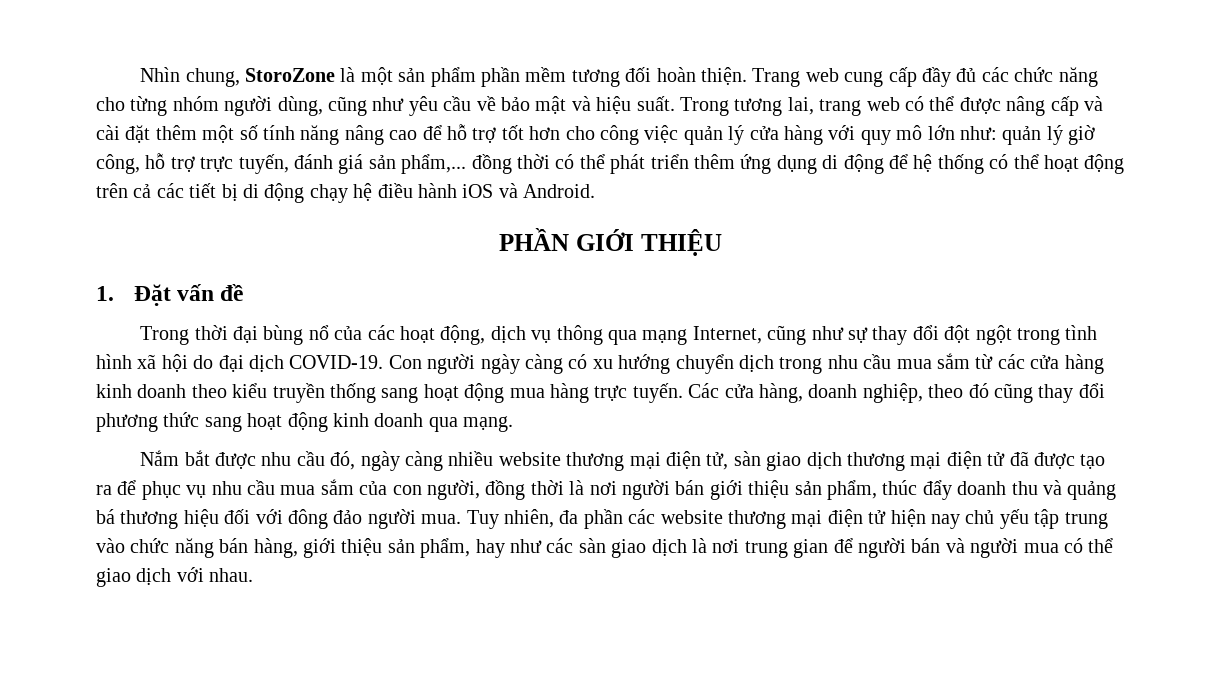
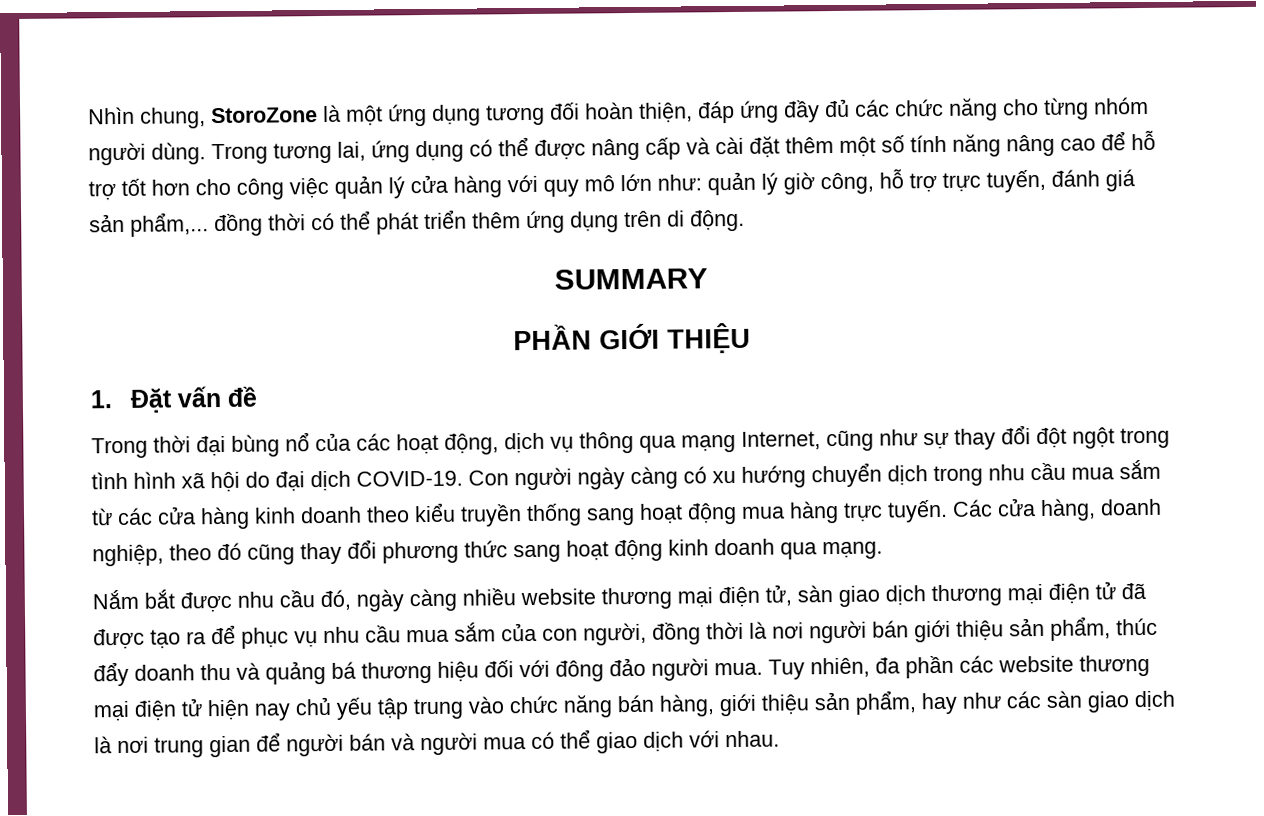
- Nhìn chung, StoroZone là một sản phẩm phần mềm tương đối hoàn thiện. Trang web cung cấp đầy đủ các chức năng cho từng nhóm người dùng, cũng như yêu cầu về bảo mật và hiệu suất.
+ Nhìn chung, StoroZone là một ứng dụng tương đối hoàn thiện, đáp ứng đầy đủ các chức năng cho từng nhóm người dùng.
- Trong tương lai, trang web có thể được nâng cấp và cài đặt thêm một số tính năng nâng cao để hỗ trợ tốt hơn cho công việc quản lý cửa hàng với quy mô lớn như: quản lý giờ công, hỗ trợ trực tuyến, đánh giá sản phẩm,... đồng thời có thể phát triển thêm ứng dụng di động để hệ thống có thể hoạt động trên cả các tiết bị di động chạy hệ điều hành iOS và Android.
+ Trong tương lai, ứng dụng có thể được nâng cấp và cài đặt thêm một số tính năng nâng cao để hỗ trợ tốt hơn cho công việc quản lý cửa hàng với quy mô lớn như: quản lý giờ công, hỗ trợ trực tuyến, đánh giá sản phẩm,... đồng thời có thể phát triển thêm ứng dụng trên di động.
+ SUMMARY

